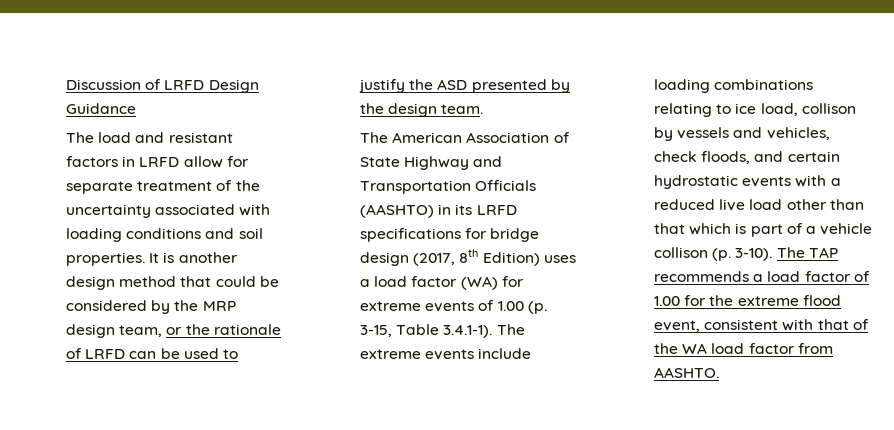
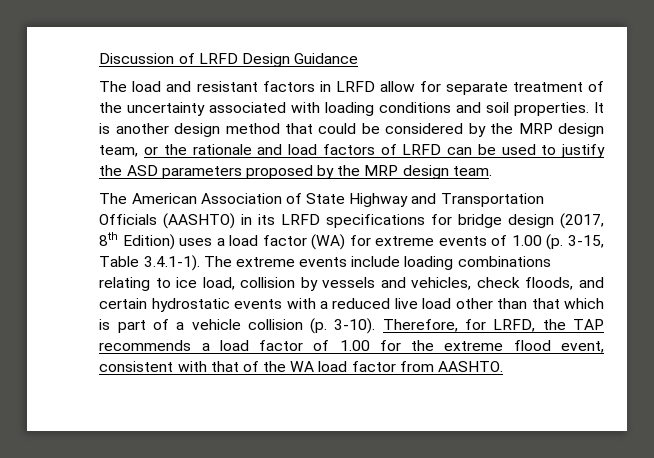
- It is another design method that could be considered by the MRP design team, or the rationale of LRFD can be used to justify the ASD presented by the design team.
+ It is another design method that could be considered by the MRP design team, or the rationale and load factors of LRFD can be used to justify the ASD parameters proposed by the MRP design team.
- The American Association of State Highway and Transportation Officials (AASHTO) in its LRFD specifications for bridge design (2017, 8th Edition) uses a load factor (WA) for extreme events of 1.00 (p. 3-15, Table 3.4.1-1). The extreme events include loading combinations relating to ice load, collison by vessels and vehicles, check floods, and certain hydrostatic events with a reduced live load other than that which is part of a vehicle collison (p. 3-10).
+ The American Association of State Highway and Transportation Officials (AASHTO) in its LRFD specifications for bridge design (2017, 8th Edition) uses a load factor (WA) for extreme events of 1.00 (p. 3-15, Table 3.4.1-1). The extreme events include loading combinations relating to ice load, collision by vessels and vehicles, check floods, and certain hydrostatic events with a reduced live load other than that which is part of a vehicle collision (p. 3-10).
- The TAP recommends a load factor of 1.00 for the extreme flood event, consistent with that of the WA load factor from AASHTO.
+ Therefore, for LRFD, the TAP recommends a load factor of 1.00 for the extreme flood event, consistent with that of the WA load factor from AASHTO.

